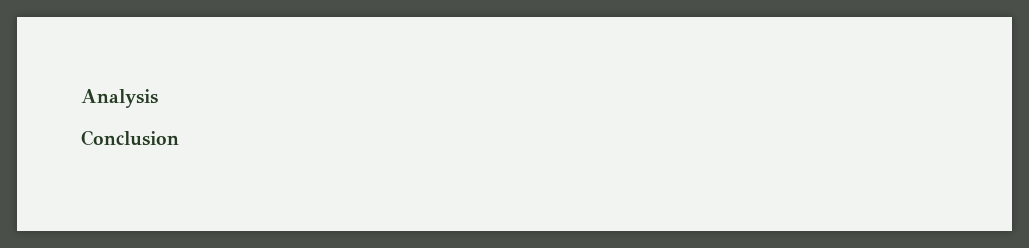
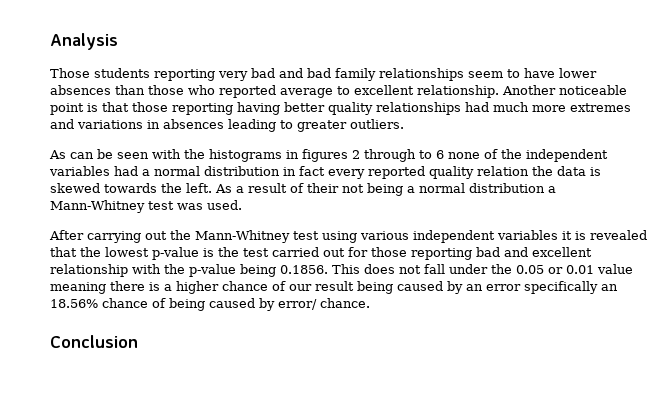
+ Those students reporting very bad and bad family relationships seem to have lower absences than those who reported average to excellent relationship. Another noticeable point is that those reporting having better quality relationships had much more extremes and variations in absences leading to greater outliers.
+ As can be seen with the histograms in figures 2 through to 6 none of the independent variables had a normal distribution in fact every reported quality relation the data is skewed towards the left. As a result of their not being a normal distribution a Mann-Whitney test was used.
+ After carrying out the Mann-Whitney test using various independent variables it is revealed that the lowest p-value is the test carried out for those reporting bad and excellent relationship with the p-value being 0.1856. This does not fall under the 0.05 or 0.01 value meaning there is a higher chance of our result being caused by an error specifically an 18.56% chance of being caused by error/ chance.

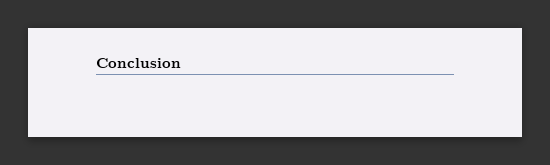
- Analysis
- Those students reporting very bad and bad family relationships seem to have lower absences than those who reported average to excellent relationship. Another noticeable point is that those reporting having better quality relationships had much more extremes and variations in absences leading to greater outliers.
- As can be seen with the histograms in figures 2 through to 6 none of the independent variables had a normal distribution in fact every reported quality relation the data is skewed towards the left. As a result of their not being a normal distribution a Mann-Whitney test was used.
- After carrying out the Mann-Whitney test using various independent variables it is revealed that the lowest p-value is the test carried out for those reporting bad and excellent relationship with the p-value being 0.1856. This does not fall under the 0.05 or 0.01 value meaning there is a higher chance of our result being caused by an error specifically an 18.56% chance of being caused by error/ chance.

